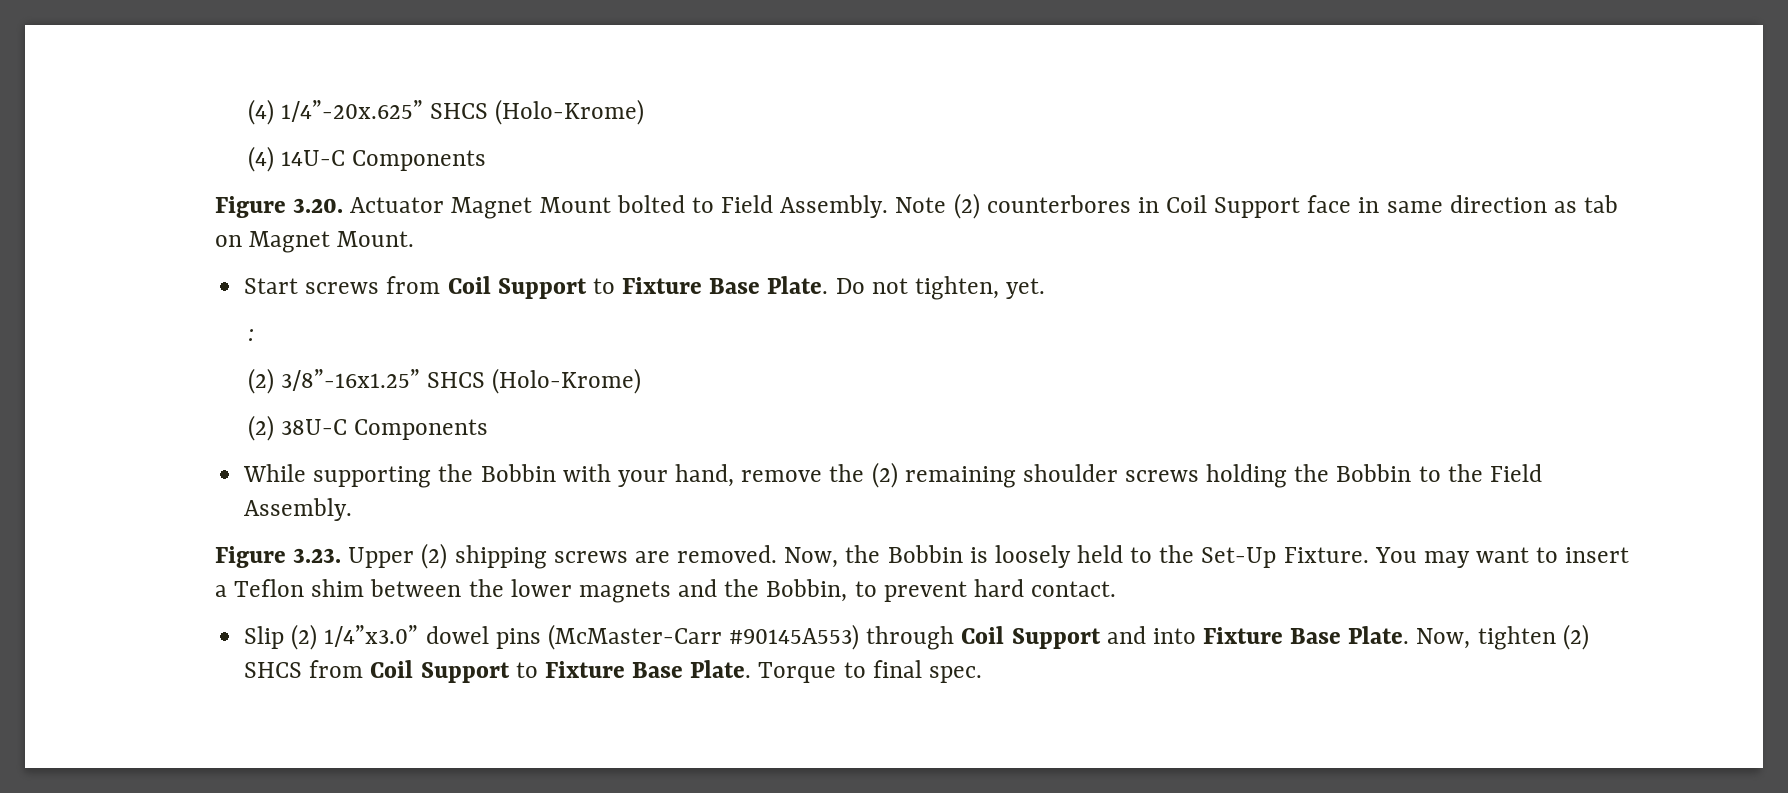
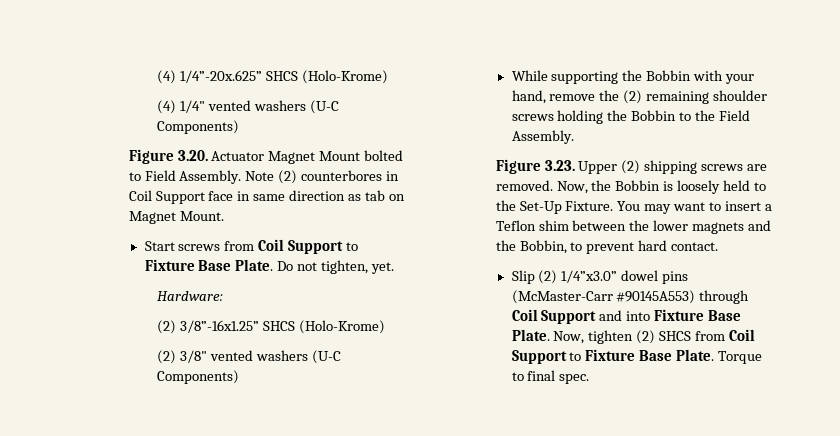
- (4) 14U-C Components
+ (4) 1/4" vented washers (U-C Components)
- :
+ Hardware:
- (2) 38U-C Components
+ (2) 3/8" vented washers (U-C Components)

